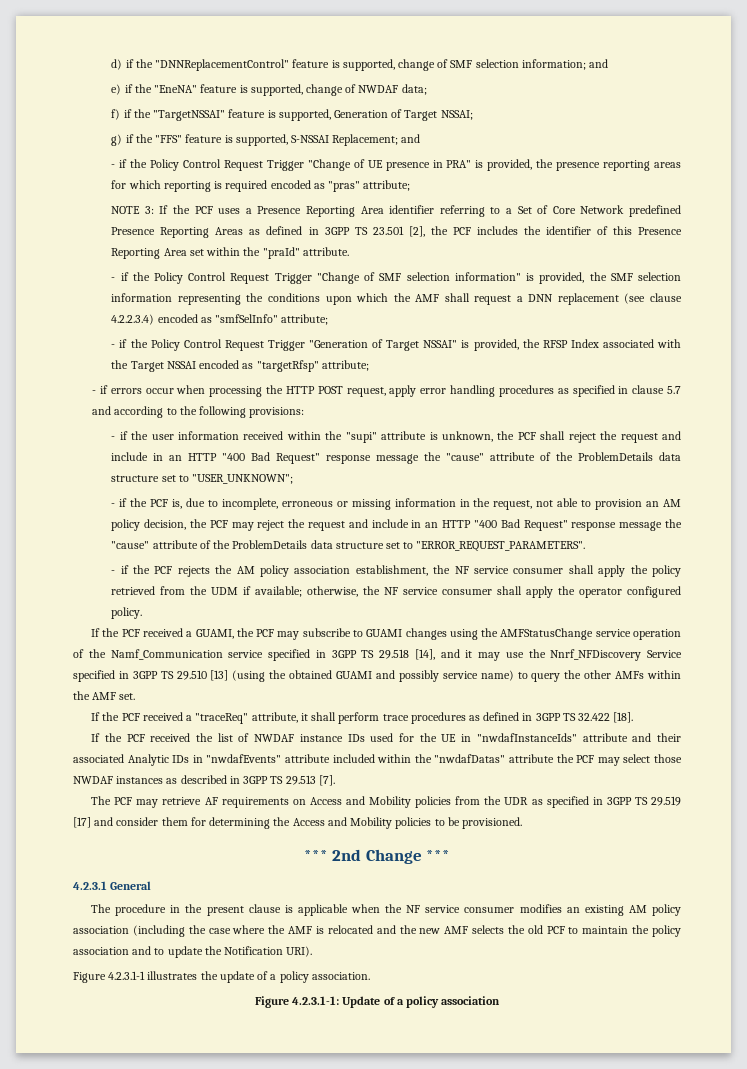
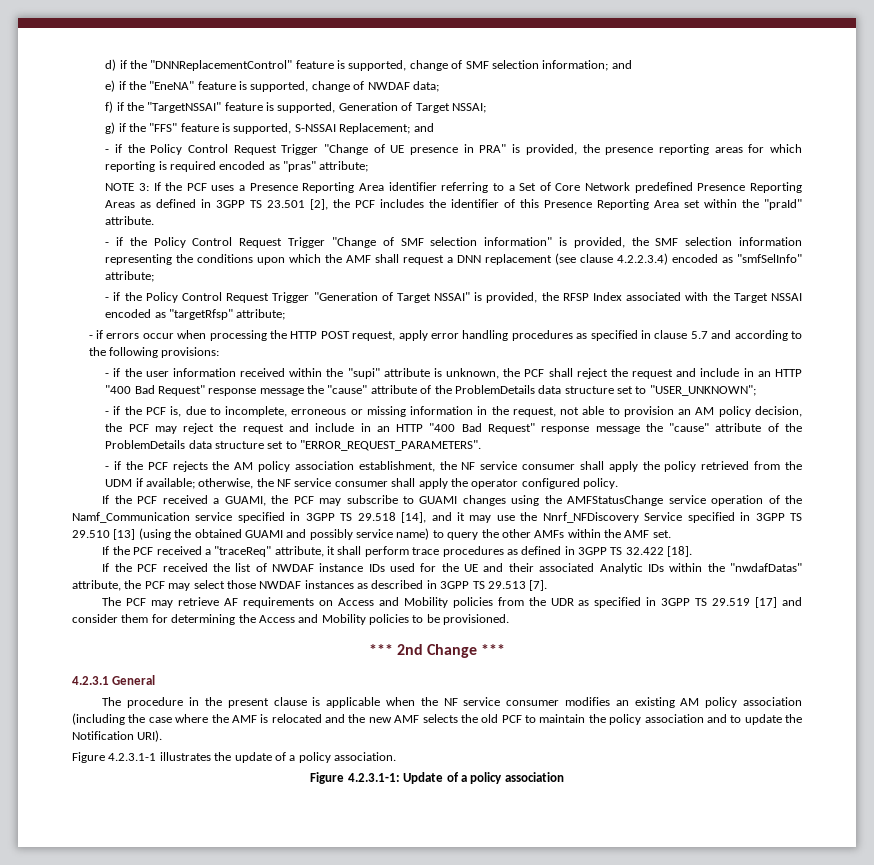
- If the PCF received the list of NWDAF instance IDs used for the UE in "nwdafInstanceIds" attribute and their associated Analytic IDs in "nwdafEvents" attribute included within the "nwdafDatas" attribute the PCF may select those NWDAF instances as described in 3GPP TS 29.513 [7].
+ If the PCF received the list of NWDAF instance IDs used for the UE and their associated Analytic IDs within the "nwdafDatas" attribute, the PCF may select those NWDAF instances as described in 3GPP TS 29.513 [7].

